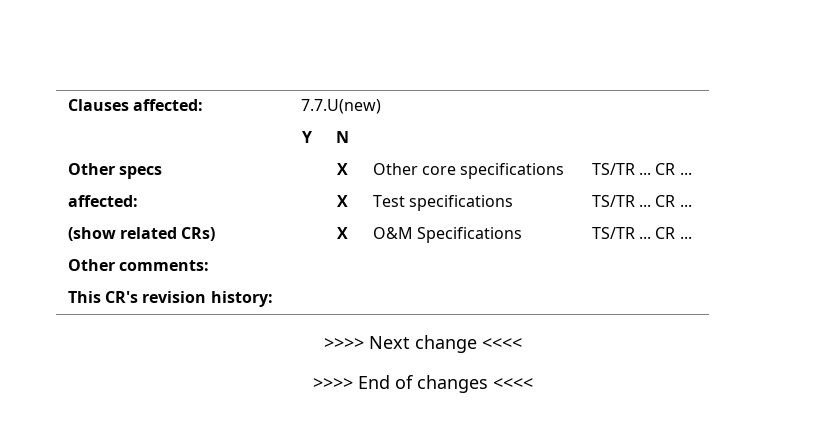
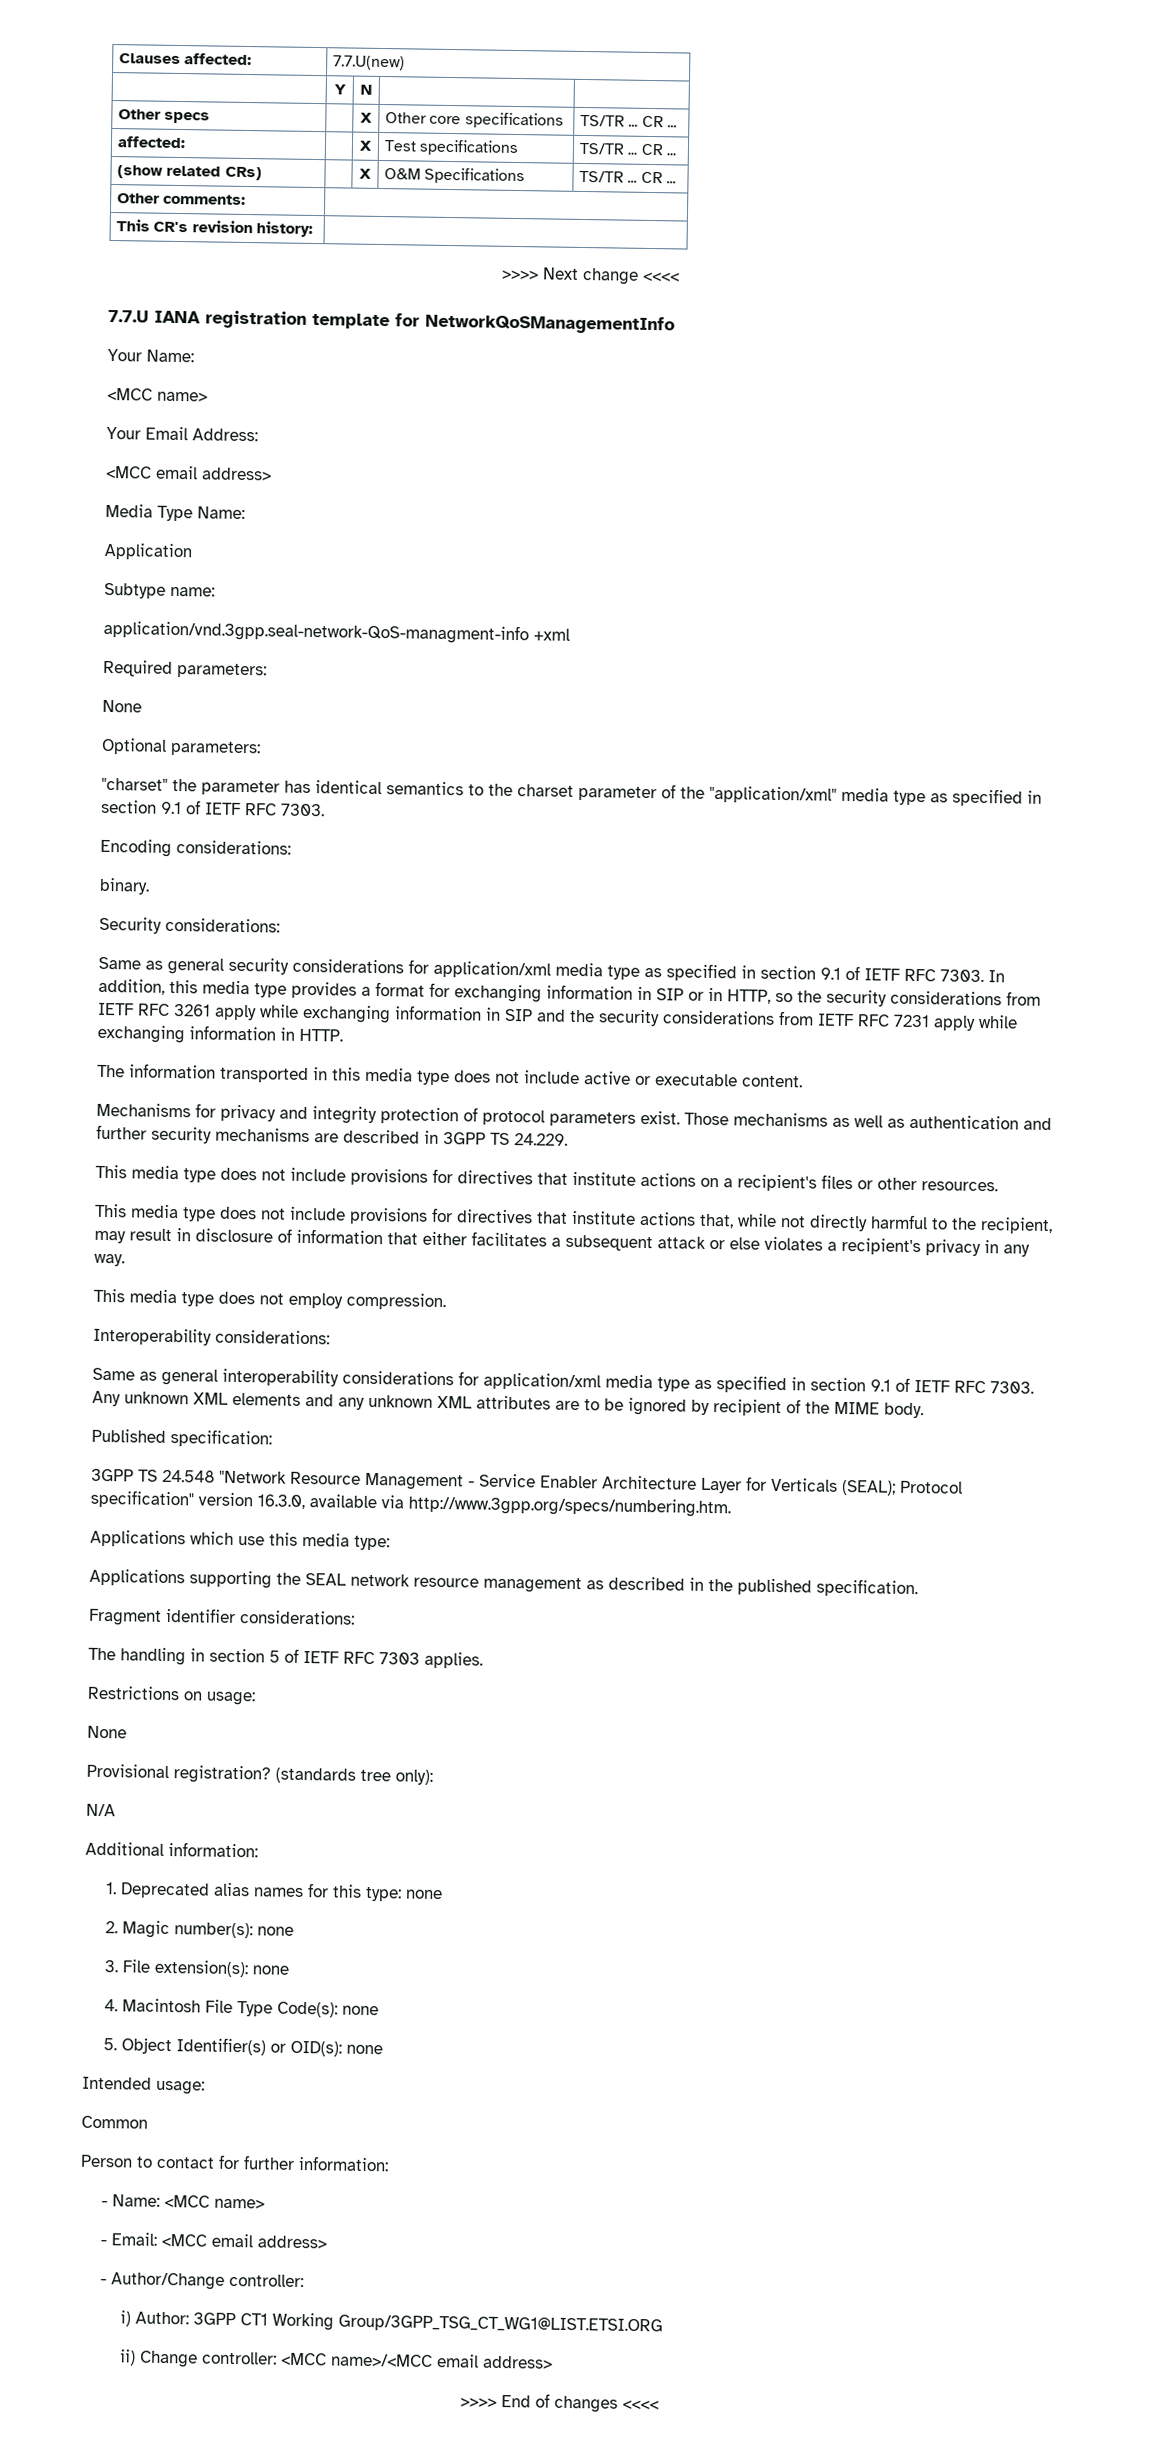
+ 7.7.U IANA registration template for NetworkQoSManagementInfo
+ Your Name:
+ <MCC name>
+ Your Email Address:
+ <MCC email address>
+ Media Type Name:
+ Application
+ Subtype name:
+ application/vnd.3gpp.seal-network-QoS-managment-info +xml
+ Required parameters:
+ None
+ Optional parameters:
+ "charset" the parameter has identical semantics to the charset parameter of the "application/xml" media type as specified in section 9.1 of IETF RFC 7303.
+ Encoding considerations:
+ binary.
+ Security considerations:
+ Same as general security considerations for application/xml media type as specified in section 9.1 of IETF RFC 7303. In addition, this media type provides a format for exchanging information in SIP or in HTTP, so the security considerations from IETF RFC 3261 apply while exchanging information in SIP and the security considerations from IETF RFC 7231 apply while exchanging information in HTTP.
+ The information transported in this media type does not include active or executable content.
+ Mechanisms for privacy and integrity protection of protocol parameters exist. Those mechanisms as well as authentication and further security mechanisms are described in 3GPP TS 24.229.
+ This media type does not include provisions for directives that institute actions on a recipient's files or other resources.
+ This media type does not include provisions for directives that institute actions that, while not directly harmful to the recipient, may result in disclosure of information that either facilitates a subsequent attack or else violates a recipient's privacy in any way.
+ This media type does not employ compression.
+ Interoperability considerations:
+ Same as general interoperability considerations for application/xml media type as specified in section 9.1 of IETF RFC 7303. Any unknown XML elements and any unknown XML attributes are to be ignored by recipient of the MIME body.
+ Published specification:
+ 3GPP TS 24.548 "Network Resource Management - Service Enabler Architecture Layer for Verticals (SEAL); Protocol specification" version 16.3.0, available via http://www.3gpp.org/specs/numbering.htm.
+ Applications which use this media type:
+ Applications supporting the SEAL network resource management as described in the published specification.
+ Fragment identifier considerations:
+ The handling in section 5 of IETF RFC 7303 applies.
+ Restrictions on usage:
+ None
+ Provisional registration? (standards tree only):
+ N/A
+ Additional information:
+ 1. Deprecated alias names for this type: none
+ 2. Magic number(s): none
+ 3. File extension(s): none
+ 4. Macintosh File Type Code(s): none
+ 5. Object Identifier(s) or OID(s): none
+ Intended usage:
+ Common
+ Person to contact for further information:
+ - Name: <MCC name>
+ - Email: <MCC email address>
+ - Author/Change controller:
+ i) Author: 3GPP CT1 Working Group/3GPP_TSG_CT_WG1@LIST.ETSI.ORG
+ ii) Change controller: <MCC name>/<MCC email address>

